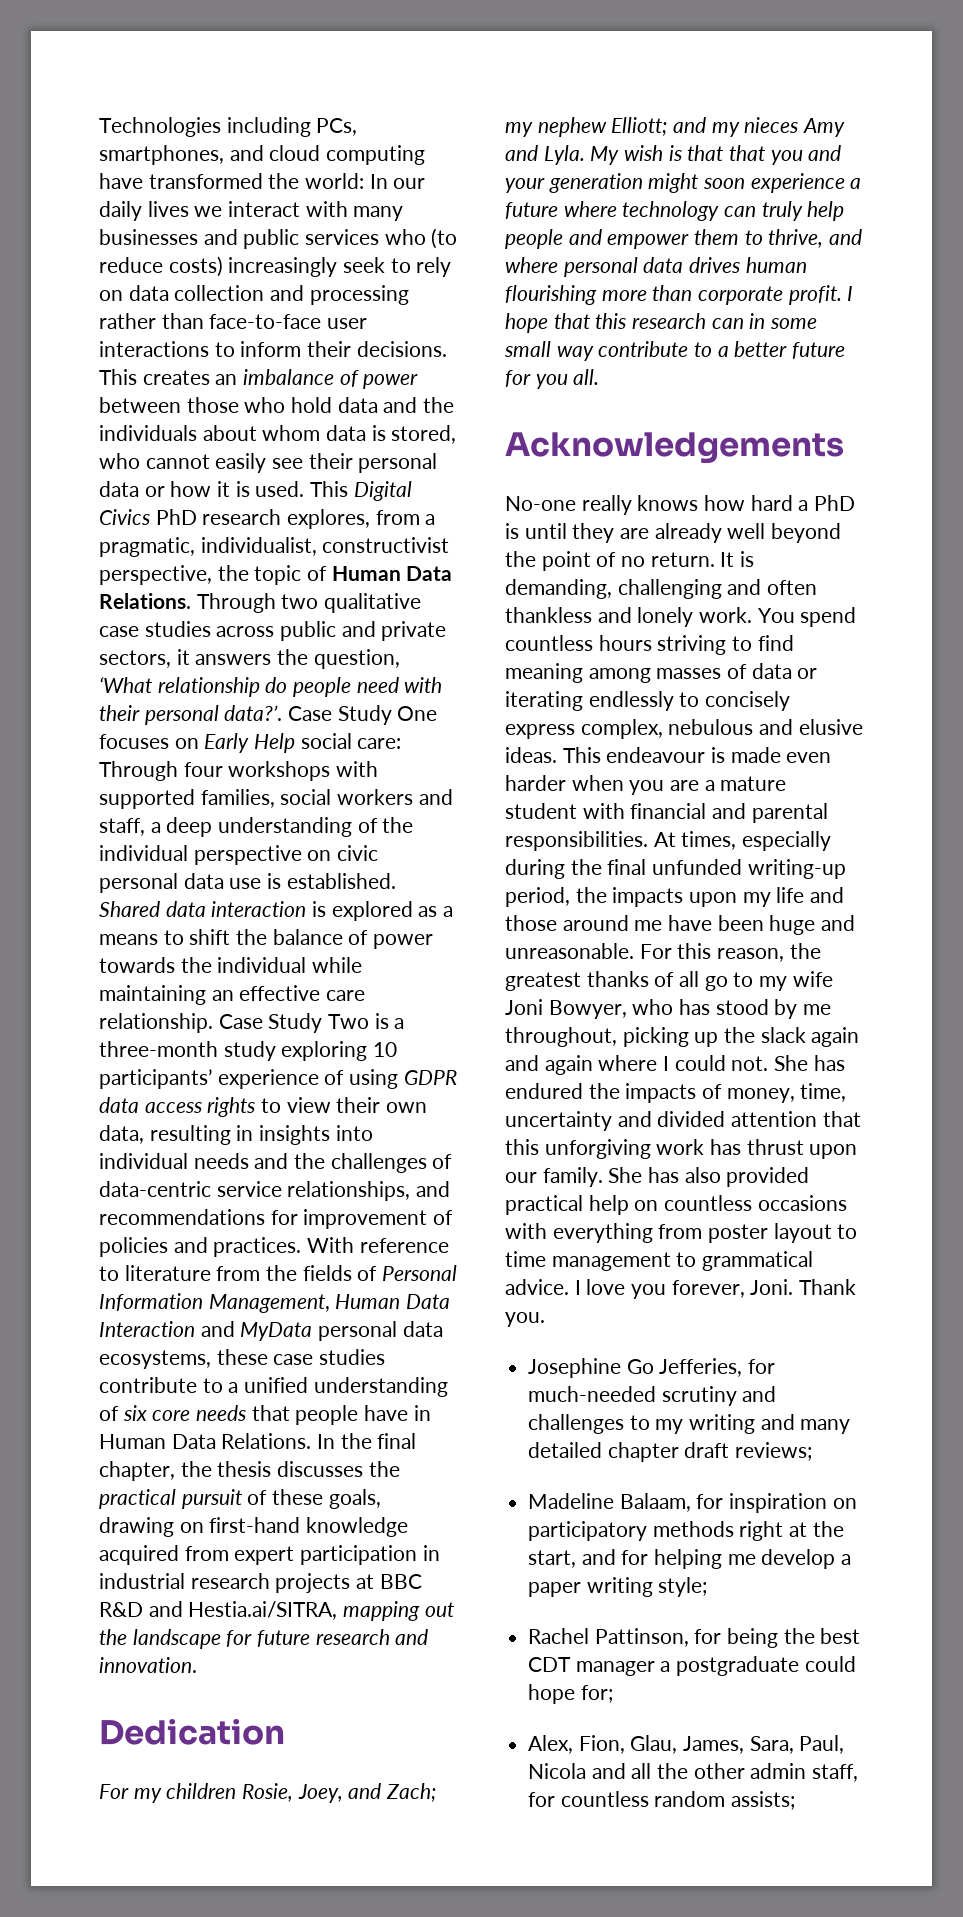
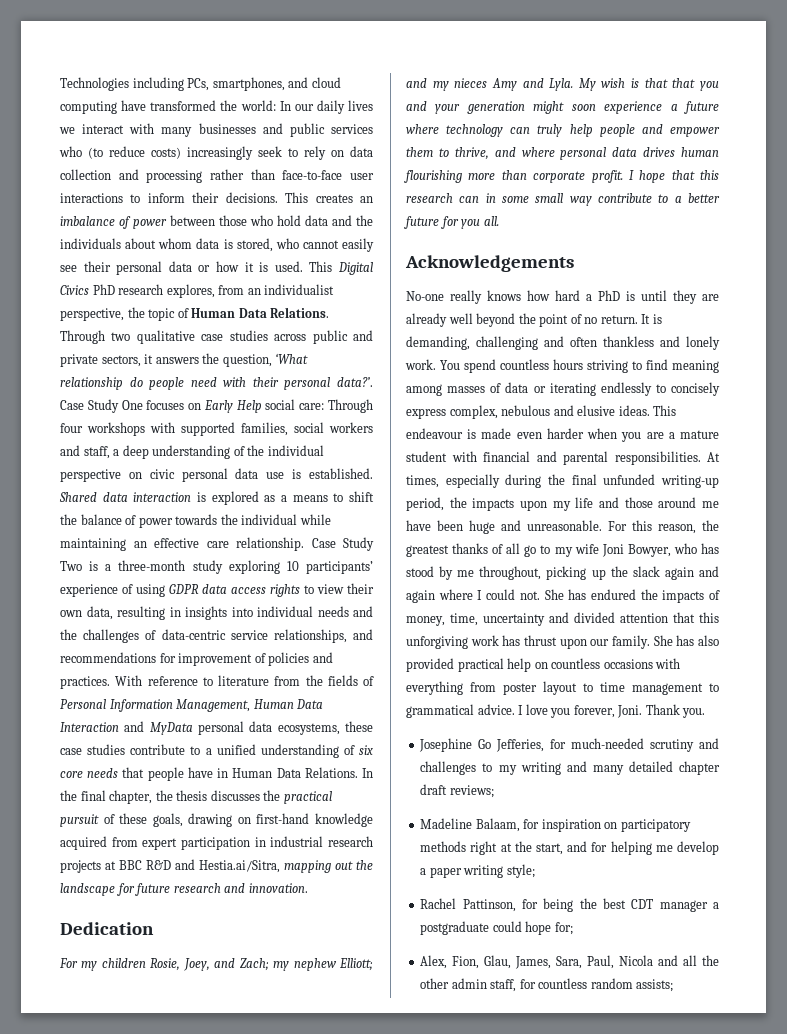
- This Digital Civics PhD research explores, from a pragmatic, individualist, constructivist perspective, the topic of Human Data Relations.
+ This Digital Civics PhD research explores, from an individualist perspective, the topic of Human Data Relations.
- In the final chapter, the thesis discusses the practical pursuit of these goals, drawing on first-hand knowledge acquired from expert participation in industrial research projects at BBC R&D and Hestia.ai/SITRA, mapping out the landscape for future research and innovation.
+ In the final chapter, the thesis discusses the practical pursuit of these goals, drawing on first-hand knowledge acquired from expert participation in industrial research projects at BBC R&D and Hestia.ai/Sitra, mapping out the landscape for future research and innovation.

